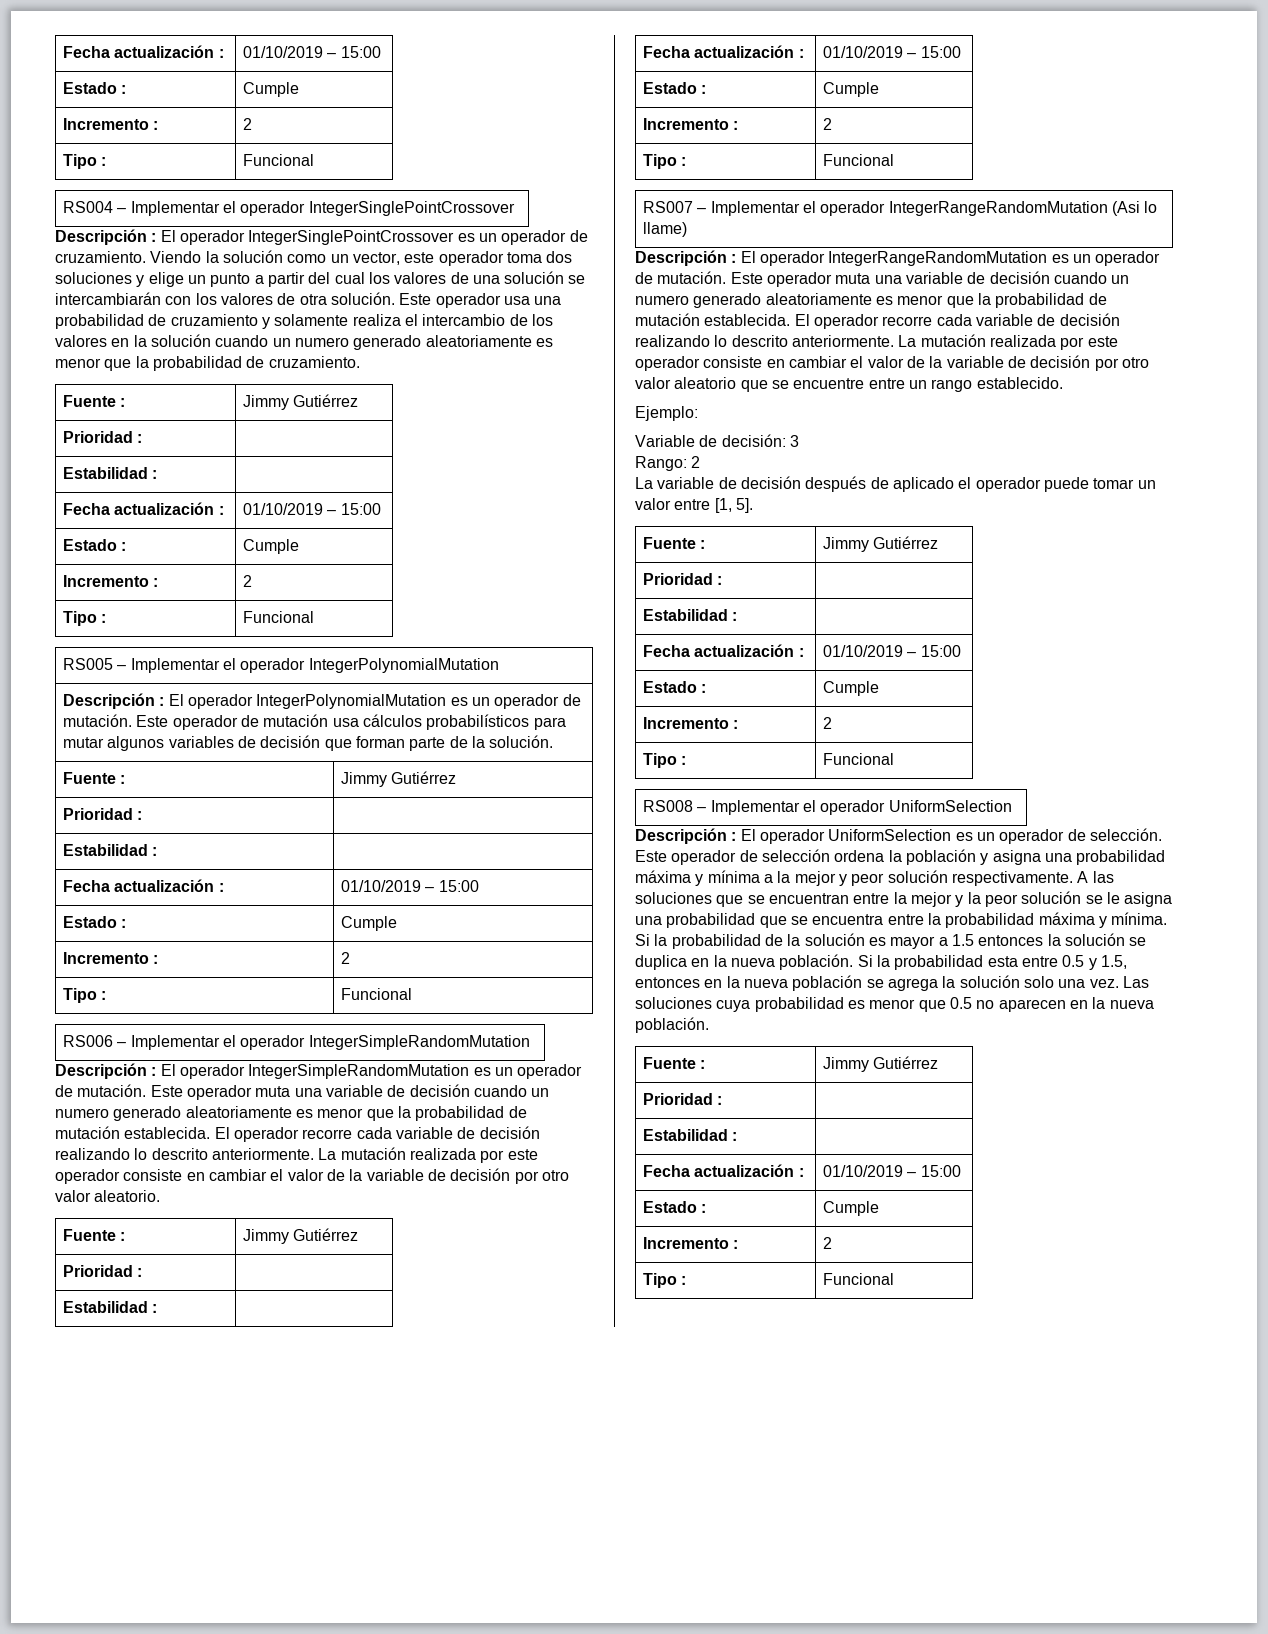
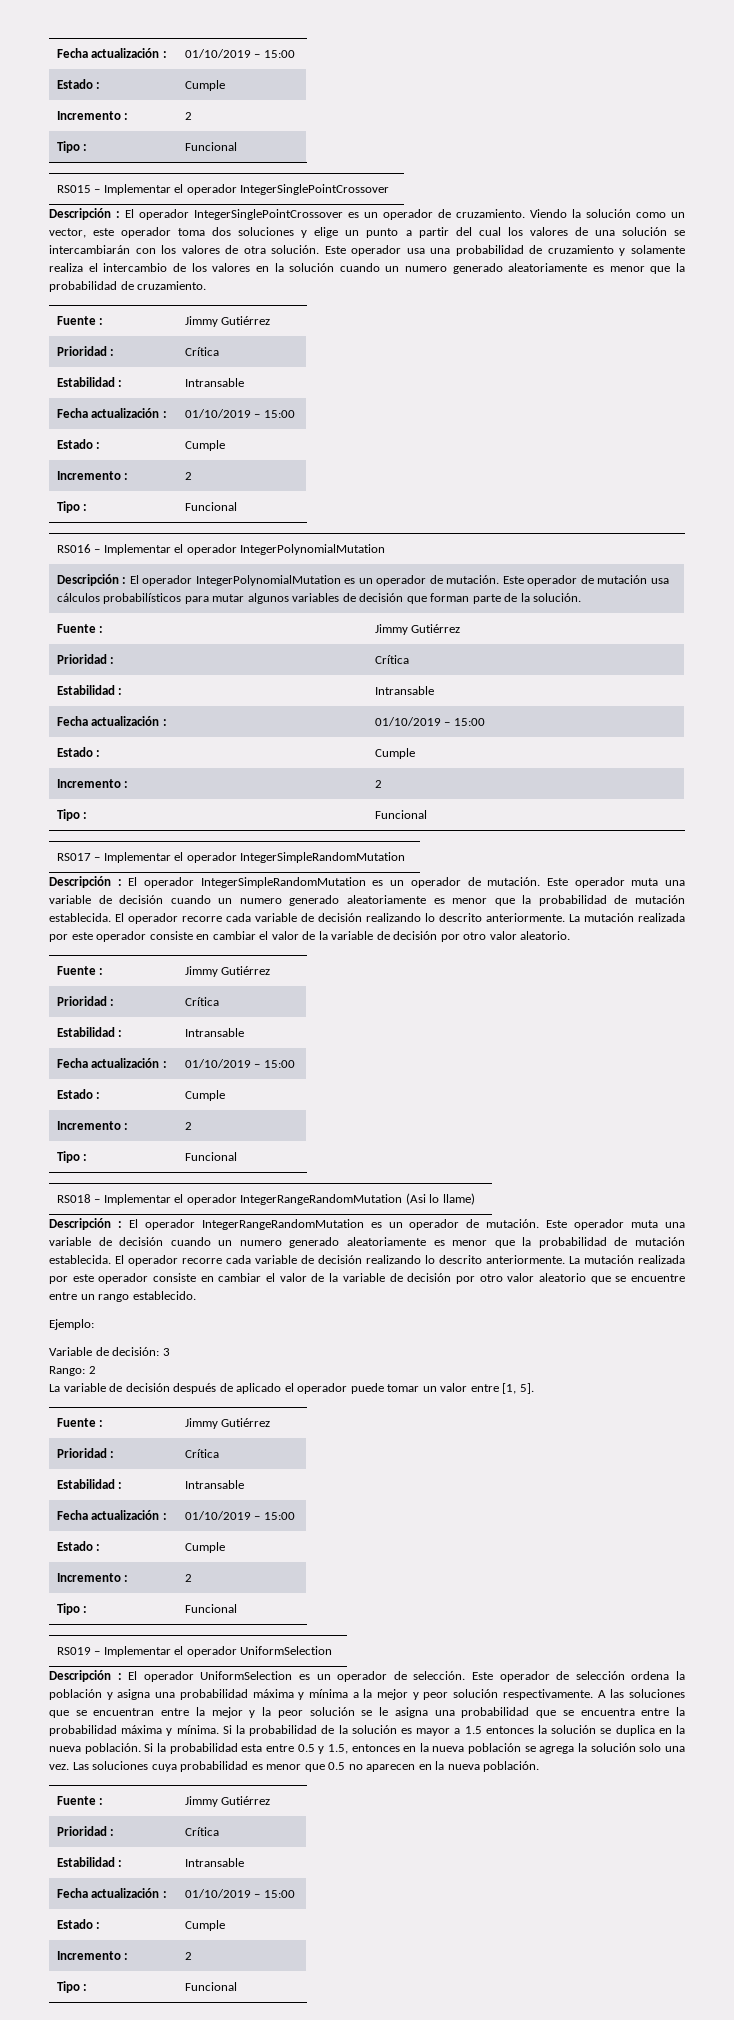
- RS004 – Implementar el operador IntegerSinglePointCrossover
+ RS015 – Implementar el operador IntegerSinglePointCrossover
  Este operador usa una probabilidad de cruzamiento y solamente realiza el intercambio de los valores en la solución cuando un numero generado aleatoriamente es menor que la probabilidad de cruzamiento.
  Fuente : | Jimmy Gutiérrez
- Prioridad : |
- Estabilidad : |
+ Prioridad : | Crítica
+ Estabilidad : | Intransable
- RS005 – Implementar el operador IntegerPolynomialMutation
+ RS016 – Implementar el operador IntegerPolynomialMutation
  Descripción : El operador IntegerPolynomialMutation es un operador de mutación. Este operador de mutación usa cálculos probabilísticos para mutar algunos variables de decisión que forman parte de la solución.
  Fuente : | Jimmy Gutiérrez
- Prioridad : |
- Estabilidad : |
+ Prioridad : | Crítica
+ Estabilidad : | Intransable
- RS006 – Implementar el operador IntegerSimpleRandomMutation
+ RS017 – Implementar el operador IntegerSimpleRandomMutation
  La mutación realizada por este operador consiste en cambiar el valor de la variable de decisión por otro valor aleatorio.
  Fuente : | Jimmy Gutiérrez
- Prioridad : |
- Estabilidad : |
+ Prioridad : | Crítica
+ Estabilidad : | Intransable
- RS007 – Implementar el operador IntegerRangeRandomMutation (Asi lo llame)
+ RS018 – Implementar el operador IntegerRangeRandomMutation (Asi lo llame)
  La variable de decisión después de aplicado el operador puede tomar un valor entre [1, 5].
  Fuente : | Jimmy Gutiérrez
- Prioridad : |
- Estabilidad : |
+ Prioridad : | Crítica
+ Estabilidad : | Intransable
- RS008 – Implementar el operador UniformSelection
+ RS019 – Implementar el operador UniformSelection
  Las soluciones cuya probabilidad es menor que 0.5 no aparecen en la nueva población.
  Fuente : | Jimmy Gutiérrez
- Prioridad : |
- Estabilidad : |
+ Prioridad : | Crítica
+ Estabilidad : | Intransable

